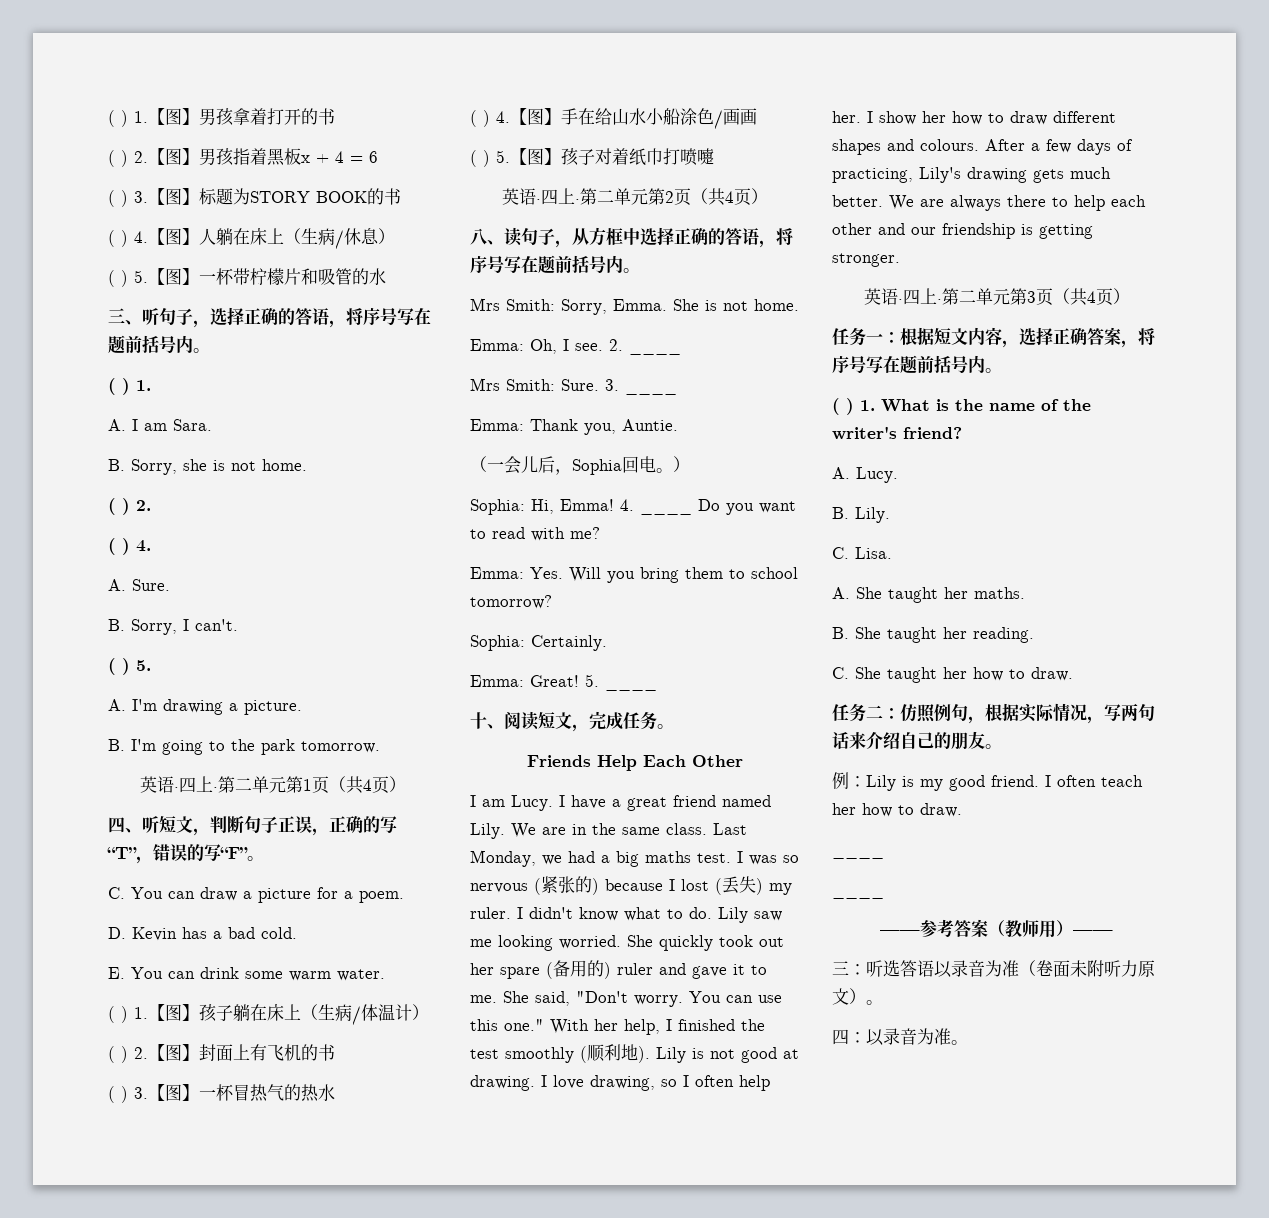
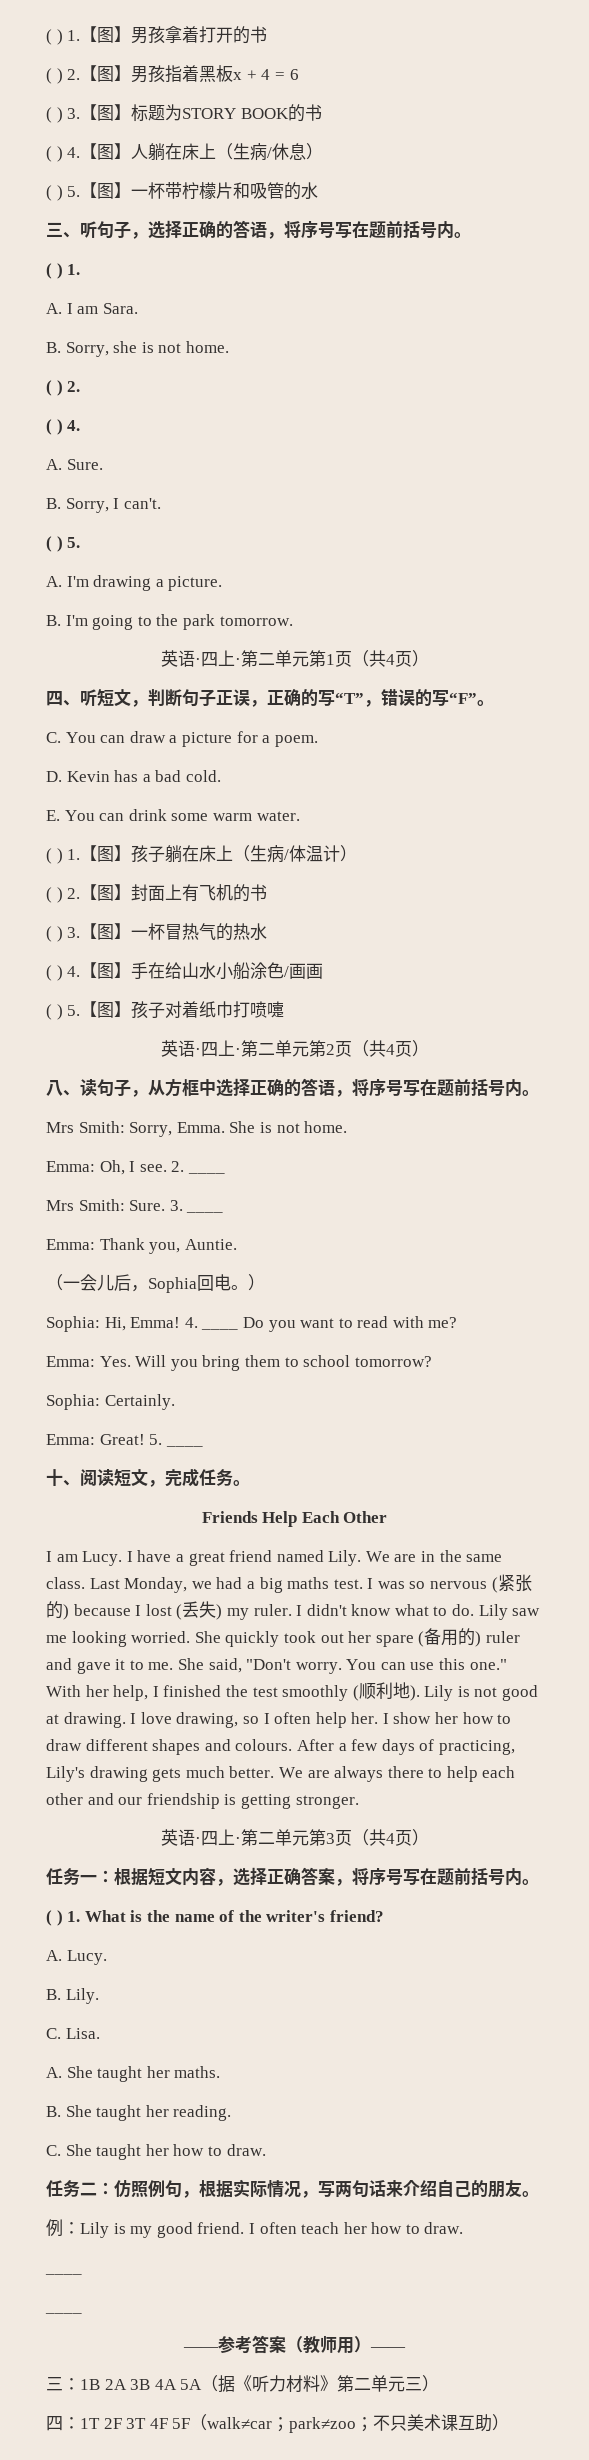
- 三：听选答语以录音为准（卷面未附听力原文）。
+ 三：1B 2A 3B 4A 5A（据《听力材料》第二单元三）
- 四：以录音为准。
+ 四：1T 2F 3T 4F 5F（walk≠car；park≠zoo；不只美术课互助）

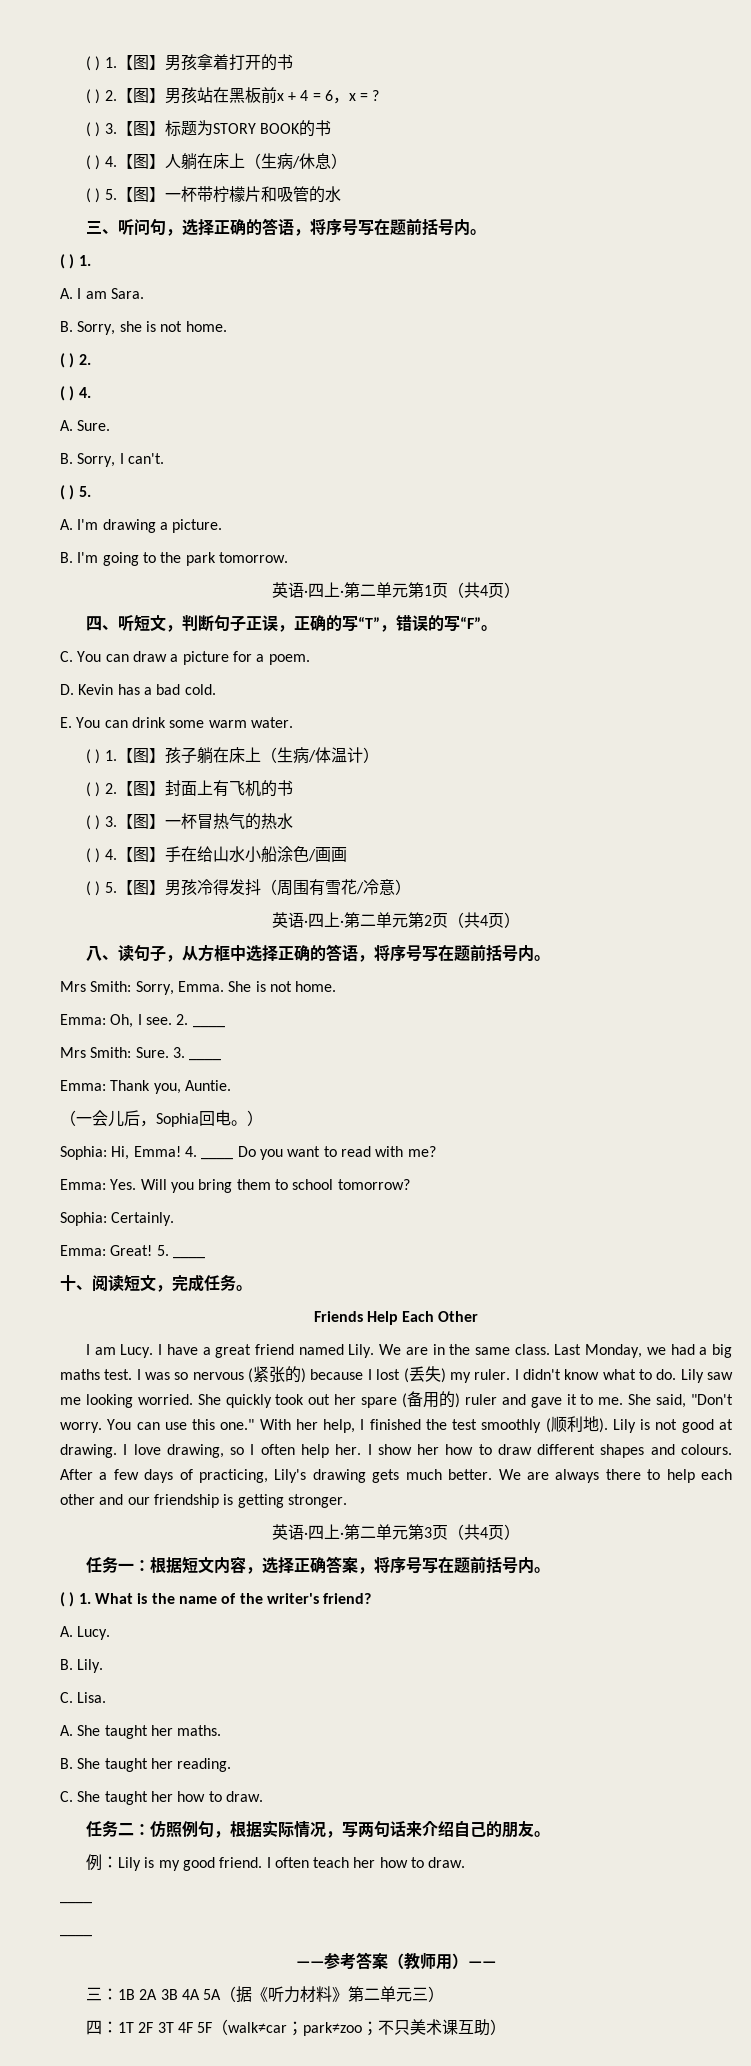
- ( ) 2.【图】男孩指着黑板x + 4 = 6
+ ( ) 2.【图】男孩站在黑板前x + 4 = 6，x = ?
- 三、听句子，选择正确的答语，将序号写在题前括号内。
+ 三、听问句，选择正确的答语，将序号写在题前括号内。
- ( ) 5.【图】孩子对着纸巾打喷嚏
+ ( ) 5.【图】男孩冷得发抖（周围有雪花/冷意）

